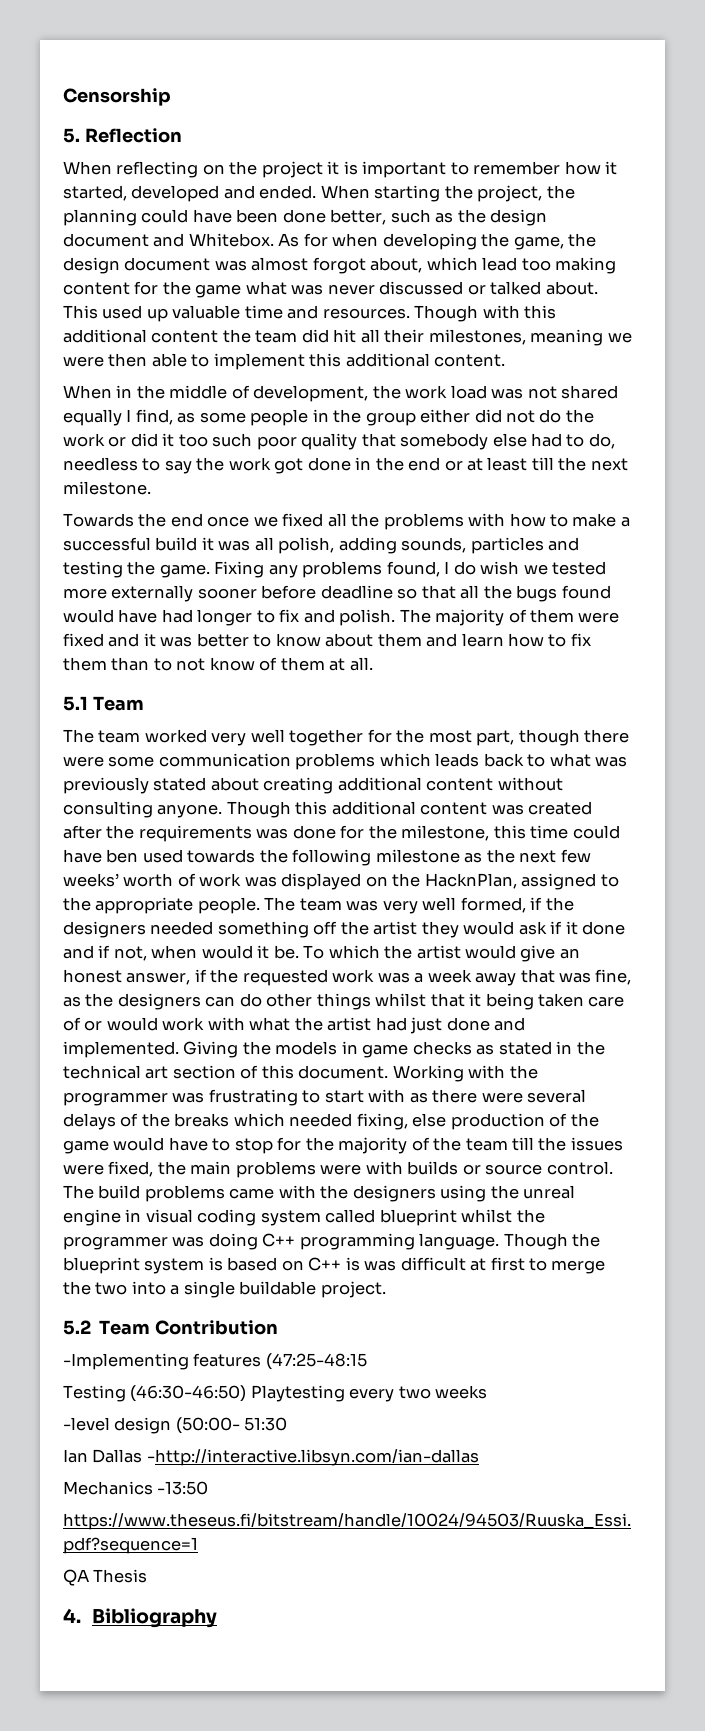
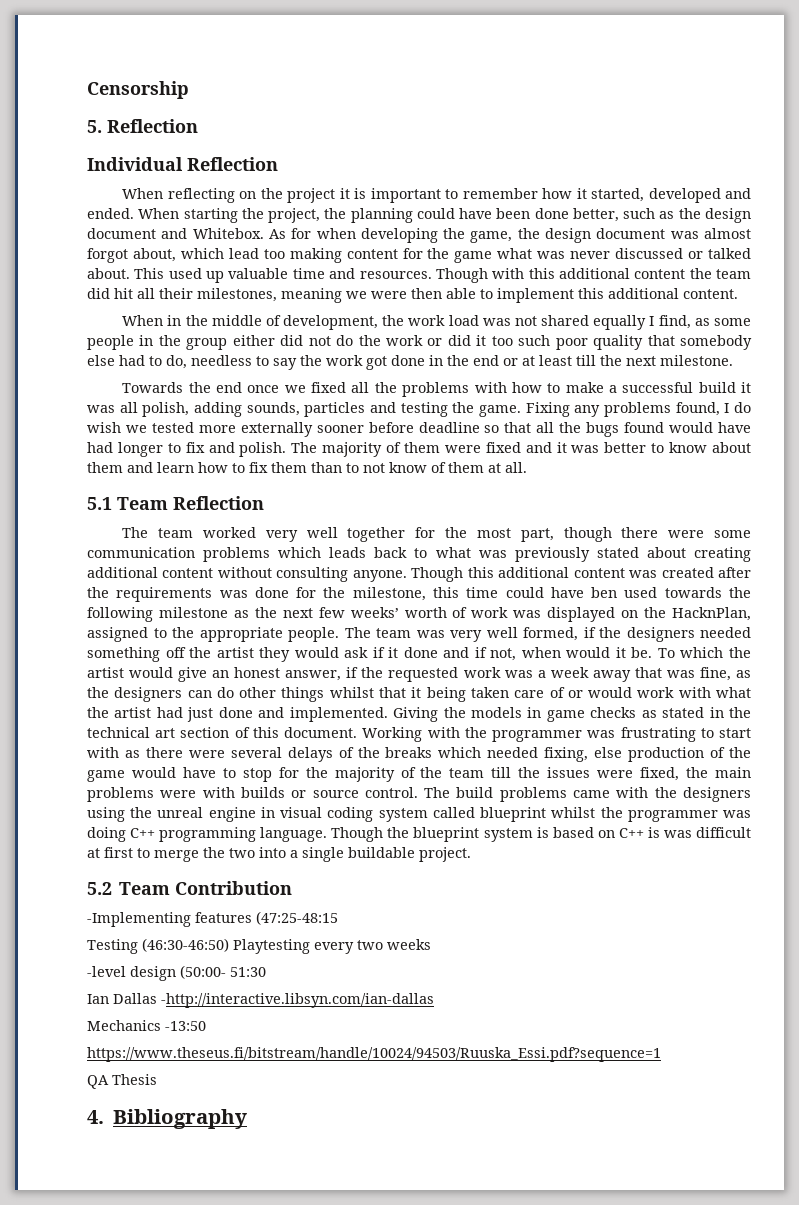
+ Individual Reflection
- 5.1 Team
+ 5.1 Team Reflection

